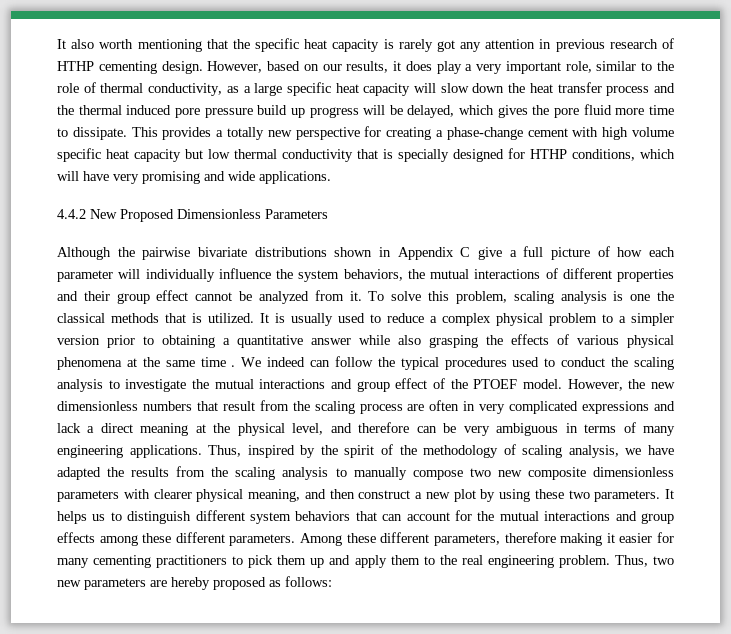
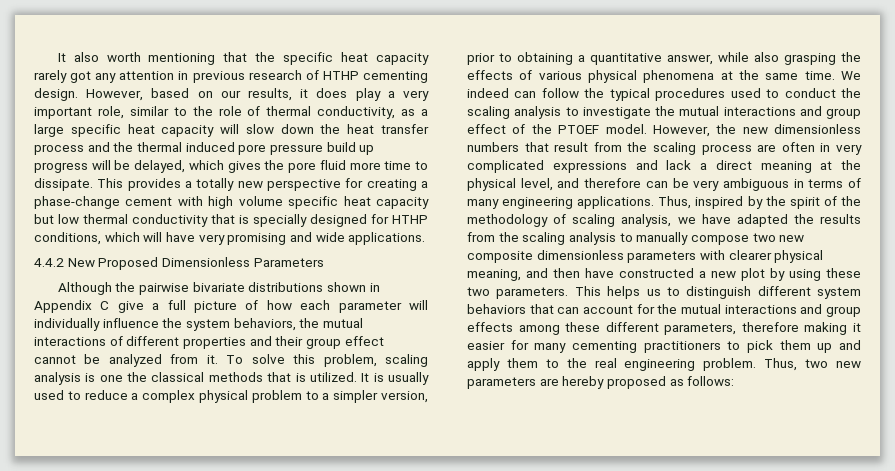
- It also worth mentioning that the specific heat capacity is rarely got any attention in previous research of HTHP cementing design.
+ It also worth mentioning that the specific heat capacity rarely got any attention in previous research of HTHP cementing design.
- It is usually used to reduce a complex physical problem to a simpler version prior to obtaining a quantitative answer while also grasping the effects of various physical phenomena at the same time .
+ It is usually used to reduce a complex physical problem to a simpler version, prior to obtaining a quantitative answer, while also grasping the effects of various physical phenomena at the same time.
- Thus, inspired by the spirit of the methodology of scaling analysis, we have adapted the results from the scaling analysis to manually compose two new composite dimensionless parameters with clearer physical meaning, and then construct a new plot by using these two parameters.
+ Thus, inspired by the spirit of the methodology of scaling analysis, we have adapted the results from the scaling analysis to manually compose two new composite dimensionless parameters with clearer physical meaning, and then have constructed a new plot by using these two parameters.
- It helps us to distinguish different system behaviors that can account for the mutual interactions and group effects among these different parameters. Among these different parameters, therefore making it easier for many cementing practitioners to pick them up and apply them to the real engineering problem.
+ This helps us to distinguish different system behaviors that can account for the mutual interactions and group effects among these different parameters, therefore making it easier for many cementing practitioners to pick them up and apply them to the real engineering problem.

